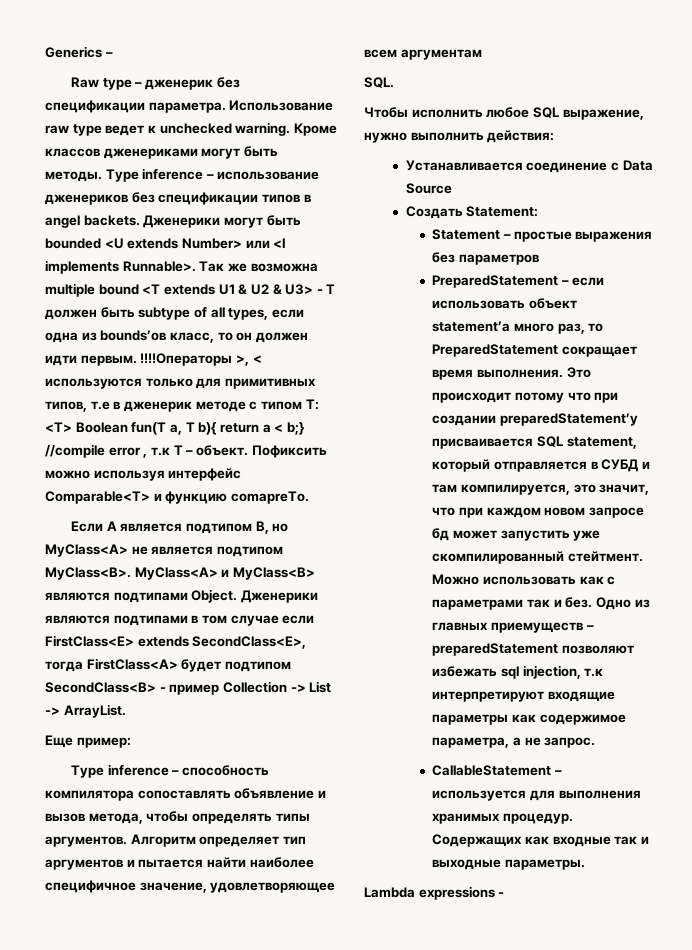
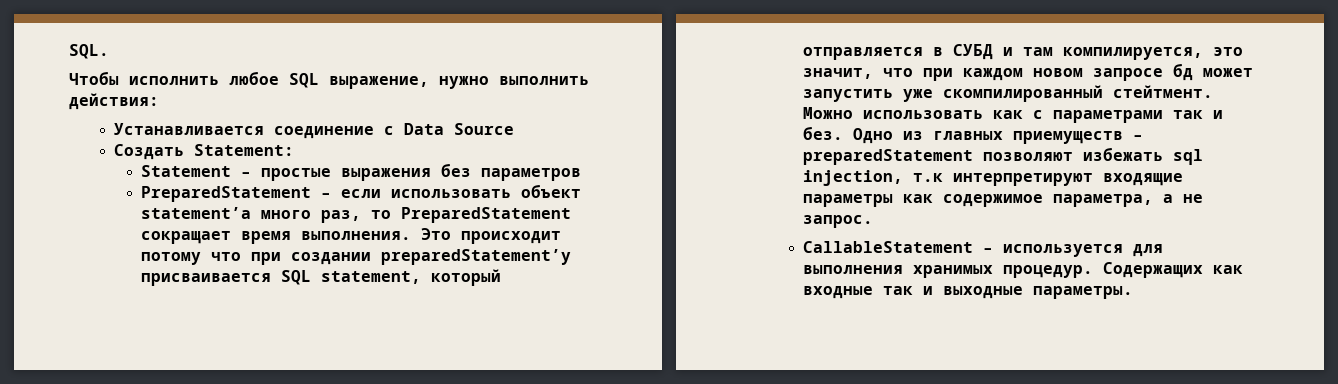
- Generics –
- Raw type – дженерик без спецификации параметра. Использование raw type ведет к unchecked warning. Кроме классов дженериками могут быть методы. Type inference – использование дженериков без спецификации типов в angel backets. Дженерики могут быть bounded <U extends Number> или <I implements Runnable>. Так же возможна multiple bound <T extends U1 & U2 & U3> - T должен быть subtype of all types, если одна из bounds’ов класс, то он должен идти первым. !!!!Операторы >, < используются только для примитивных типов, т.е в дженерик методе с типом T: <T> Boolean fun(T a, T b){ return a < b;} //compile error , т.к T – объект. Пофиксить можно используя интерфейс Comparable<T> и функцию comapreTo.
- Если А является подтипом B, но MyClass<A> не является подтипом MyClass<B>. MyClass<A> и MyClass<B> являются подтипами Object. Дженерики являются подтипами в том случае если FirstClass<E> extends SecondClass<E>, тогда FirstClass<A> будет подтипом SecondClass<B> - пример Collection -> List -> ArrayList.
- Еще пример:
- Type inference – способность компилятора сопоставлять объявление и вызов метода, чтобы определять типы аргументов. Алгоритм определяет тип аргументов и пытается найти наиболее специфичное значение, удовлетворяющее всем аргументам
- Lambda expressions -

